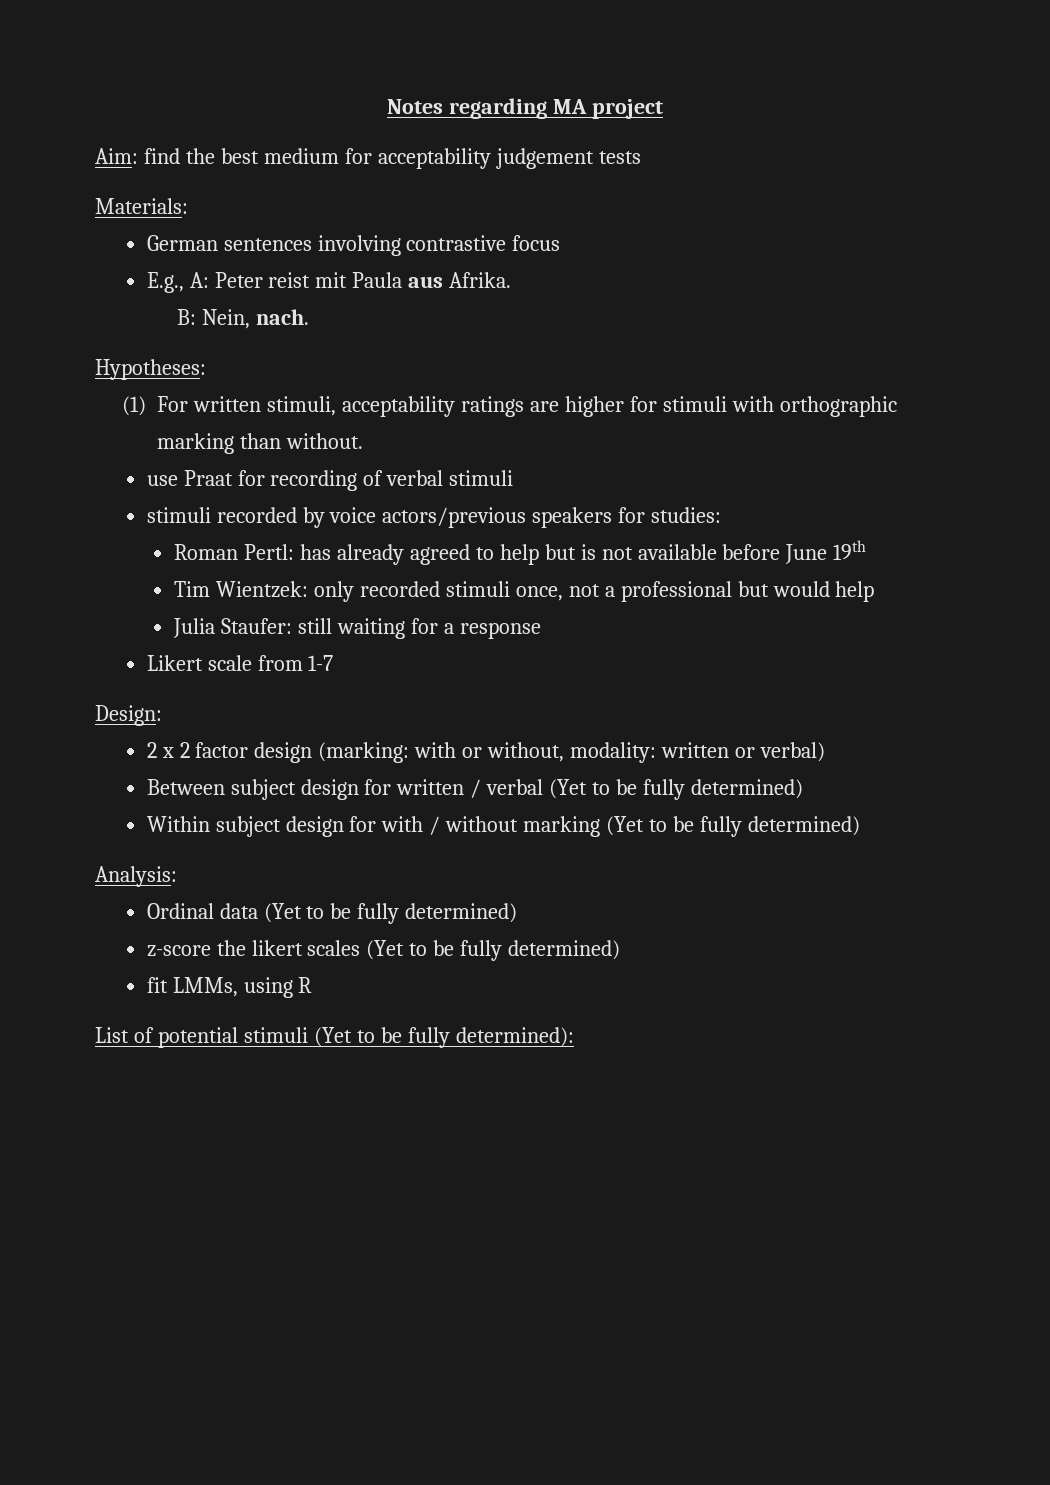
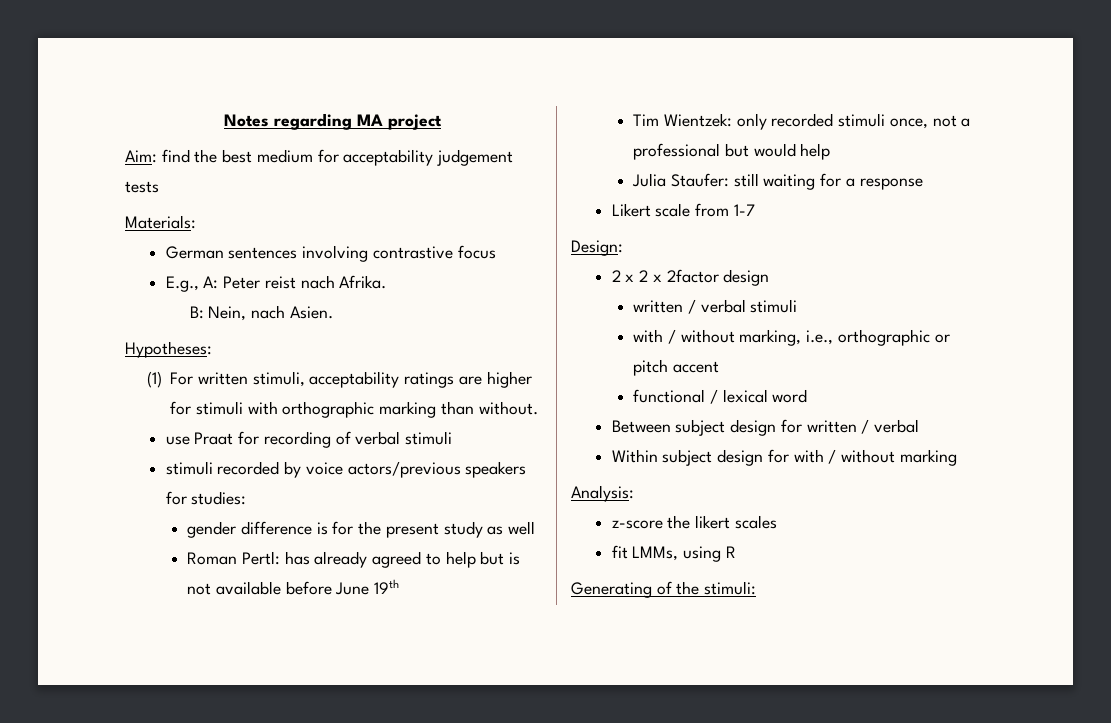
- E.g., A: Peter reist mit Paula aus Afrika.
+ E.g., A: Peter reist nach Afrika.
- B: Nein, nach.
+ B: Nein, nach Asien.
+ gender difference is for the present study as well
- 2 x 2 factor design (marking: with or without, modality: written or verbal)
+ 2 x 2 x 2factor design
+ written / verbal stimuli
+ with / without marking, i.e., orthographic or pitch accent
+ functional / lexical word
- Between subject design for written / verbal (Yet to be fully determined)
+ Between subject design for written / verbal
- Within subject design for with / without marking (Yet to be fully determined)
+ Within subject design for with / without marking
  Analysis:
- Ordinal data (Yet to be fully determined)
- z-score the likert scales (Yet to be fully determined)
+ z-score the likert scales
- List of potential stimuli (Yet to be fully determined):
+ Generating of the stimuli:

